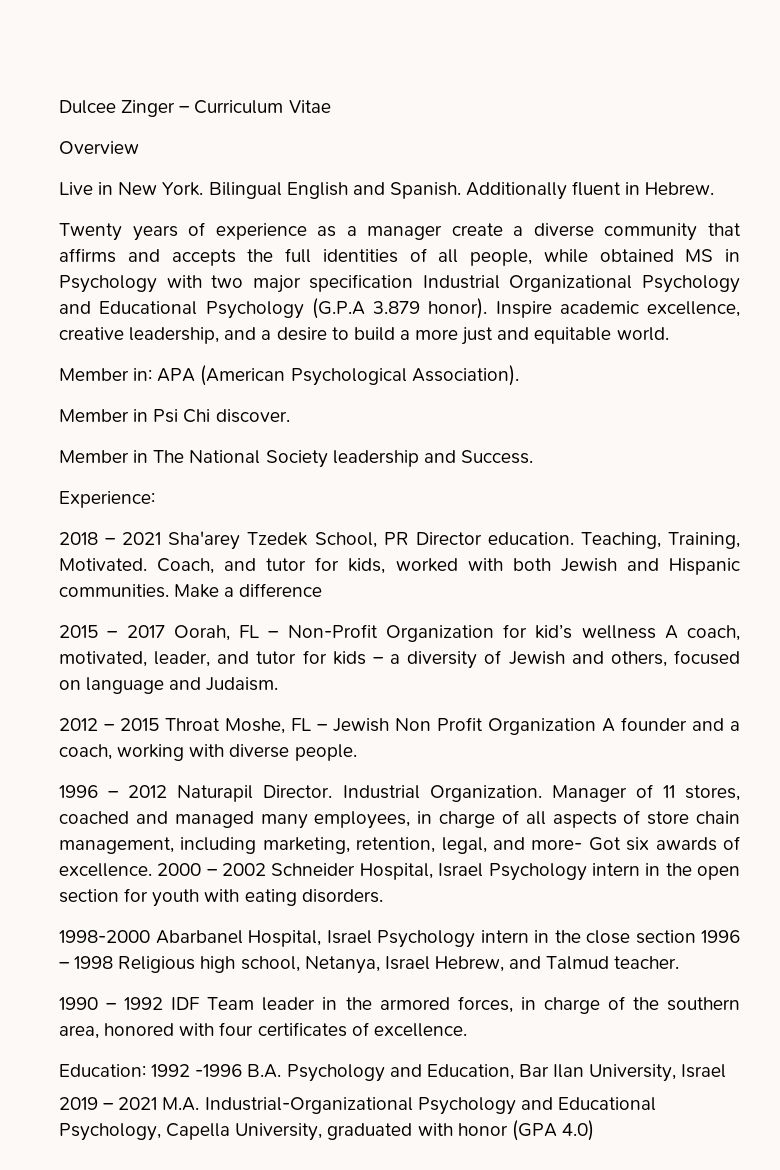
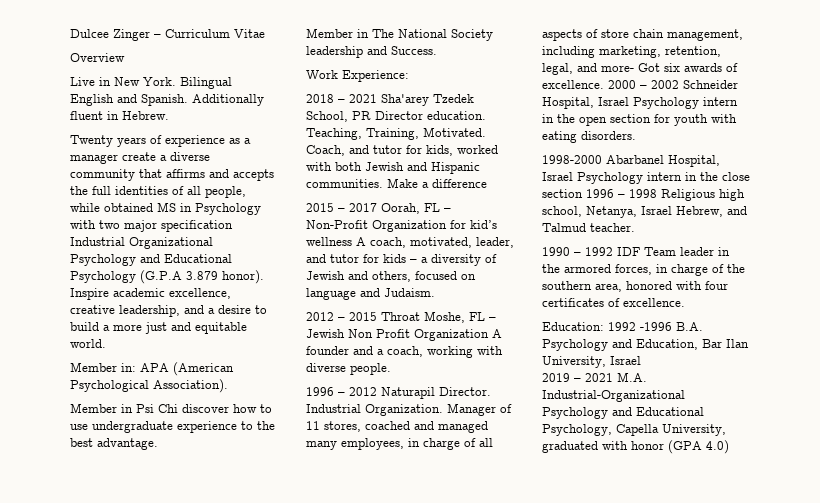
- Member in Psi Chi discover.
+ Member in Psi Chi discover how to use undergraduate experience to the best advantage.
- Experience:
+ Work Experience:

